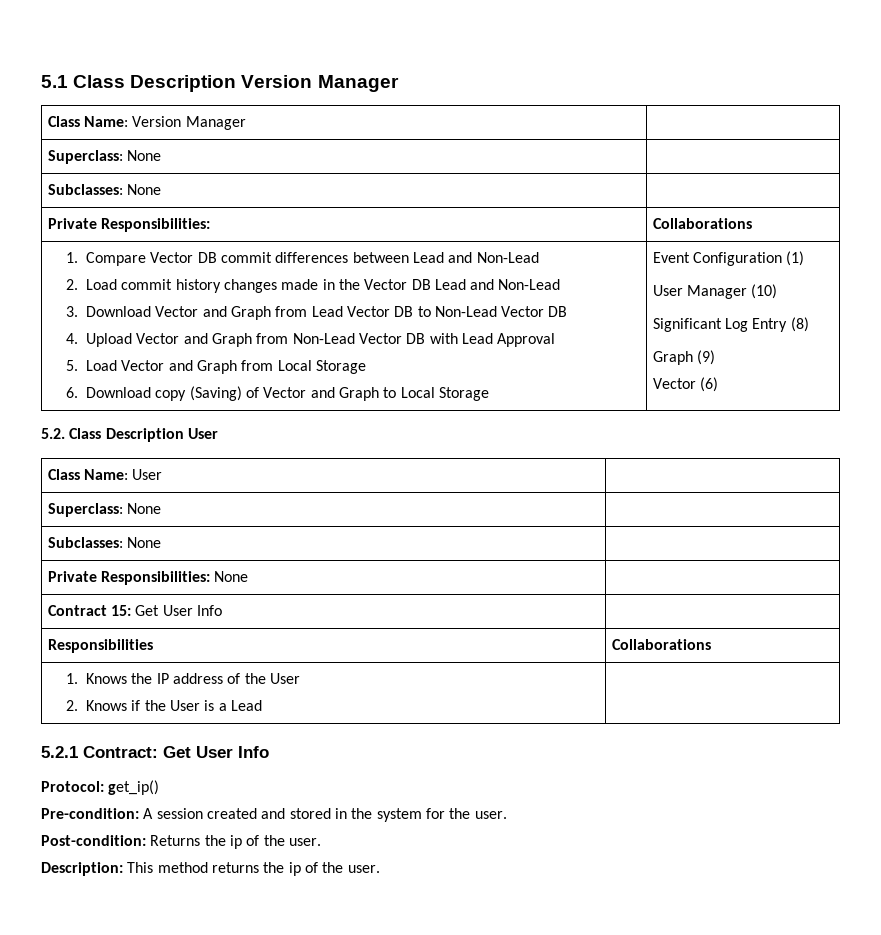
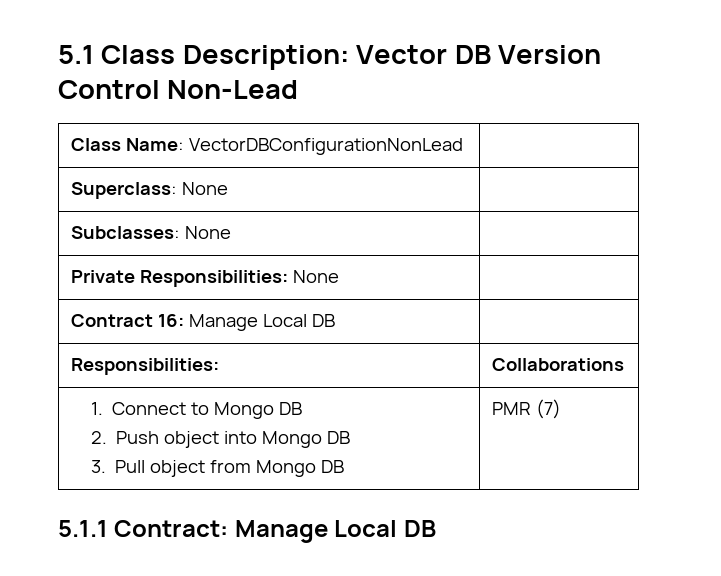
- 5.1 Class Description Version Manager
- Class Name: Version Manager |
- Superclass: None |
- Subclasses: None |
- Private Responsibilities: | Collaborations
- 1. Compare Vector DB commit differences between Lead and Non-Lead
- 2. Load commit history changes made in the Vector DB Lead and Non-Lead
- 3. Download Vector and Graph from Lead Vector DB to Non-Lead Vector DB
- 4. Upload Vector and Graph from Non-Lead Vector DB with Lead Approval
- 5. Load Vector and Graph from Local Storage
- 6. Download copy (Saving) of Vector and Graph to Local Storage | Event Configuration (1)
- User Manager (10)
- Significant Log Entry (8)
- Graph (9)
- Vector (6)
- 5.2. Class Description User
- Class Name: User |
+ 5.1 Class Description: Vector DB Version Control Non-Lead
+ Class Name: VectorDBConfigurationNonLead |
- Contract 15: Get User Info |
- Responsibilities | Collaborations
- 1. Knows the IP address of the User
- 2. Knows if the User is a Lead |
- 5.2.1 Contract: Get User Info
- Protocol: get_ip()
- Pre-condition: A session created and stored in the system for the user.
- Post-condition: Returns the ip of the user.
- Description: This method returns the ip of the user.
+ Contract 16: Manage Local DB |
+ Responsibilities: | Collaborations
+ 1. Connect to Mongo DB
+ 2. Push object into Mongo DB
+ 3. Pull object from Mongo DB | PMR (7)
+ 5.1.1 Contract: Manage Local DB

